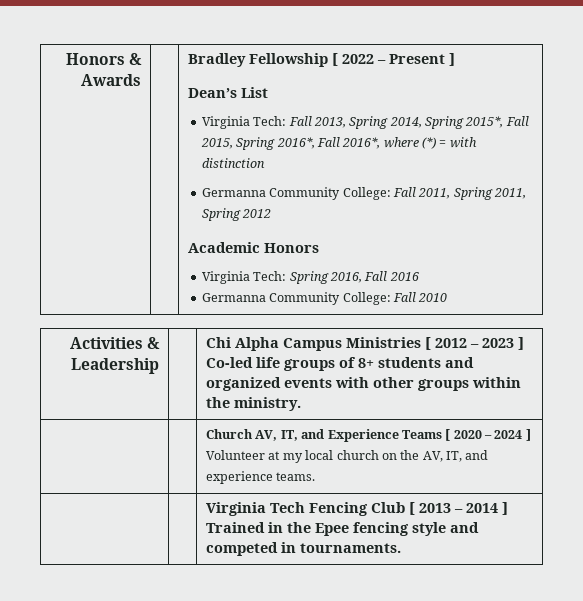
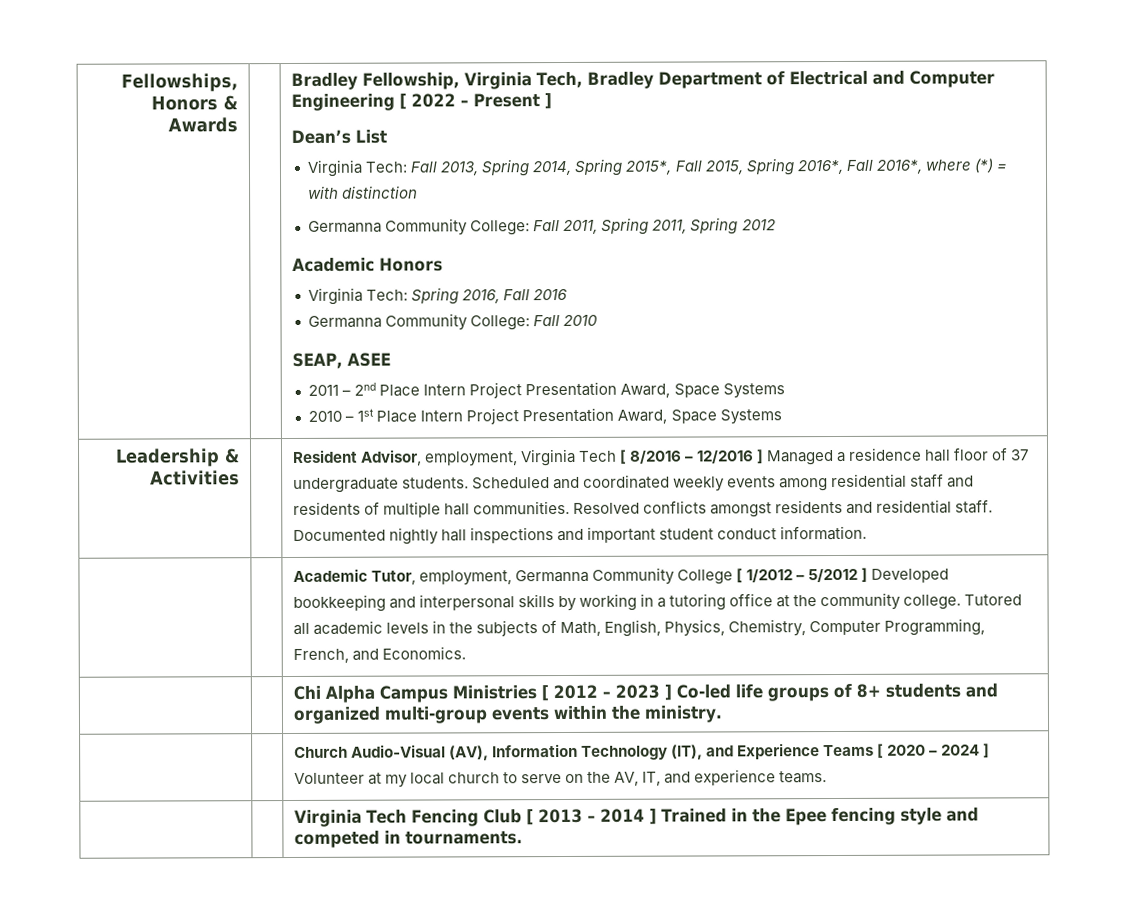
- Honors & Awards
+ Fellowships, Honors & Awards
- Bradley Fellowship [ 2022 – Present ]
+ Bradley Fellowship, Virginia Tech, Bradley Department of Electrical and Computer Engineering [ 2022 – Present ]
- Activities & Leadership | | Chi Alpha Campus Ministries [ 2012 – 2023 ] Co-led life groups of 8+ students and organized events with other groups within the ministry.
+ SEAP, ASEE
+ 2011 – 2nd Place Intern Project Presentation Award, Space Systems
+ 2010 – 1st Place Intern Project Presentation Award, Space Systems
+ Leadership & Activities | | Resident Advisor, employment, Virginia Tech [ 8/2016 – 12/2016 ] Managed a residence hall floor of 37 undergraduate students. Scheduled and coordinated weekly events among residential staff and residents of multiple hall communities. Resolved conflicts amongst residents and residential staff. Documented nightly hall inspections and important student conduct information.
+ | | Academic Tutor, employment, Germanna Community College [ 1/2012 – 5/2012 ] Developed bookkeeping and interpersonal skills by working in a tutoring office at the community college. Tutored all academic levels in the subjects of Math, English, Physics, Chemistry, Computer Programming, French, and Economics.
+ | | Chi Alpha Campus Ministries [ 2012 – 2023 ] Co-led life groups of 8+ students and organized multi-group events within the ministry.
- | | Church AV, IT, and Experience Teams [ 2020 – 2024 ] Volunteer at my local church on the AV, IT, and experience teams.
+ | | Church Audio-Visual (AV), Information Technology (IT), and Experience Teams [ 2020 – 2024 ] Volunteer at my local church to serve on the AV, IT, and experience teams.

